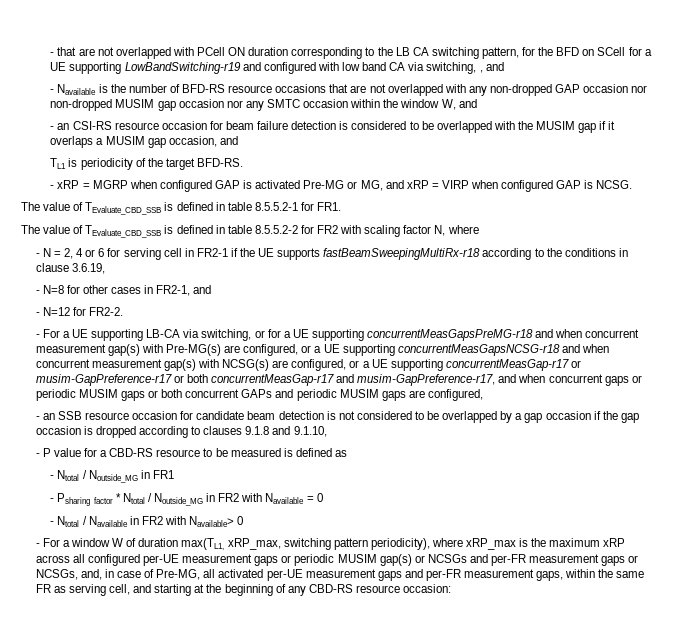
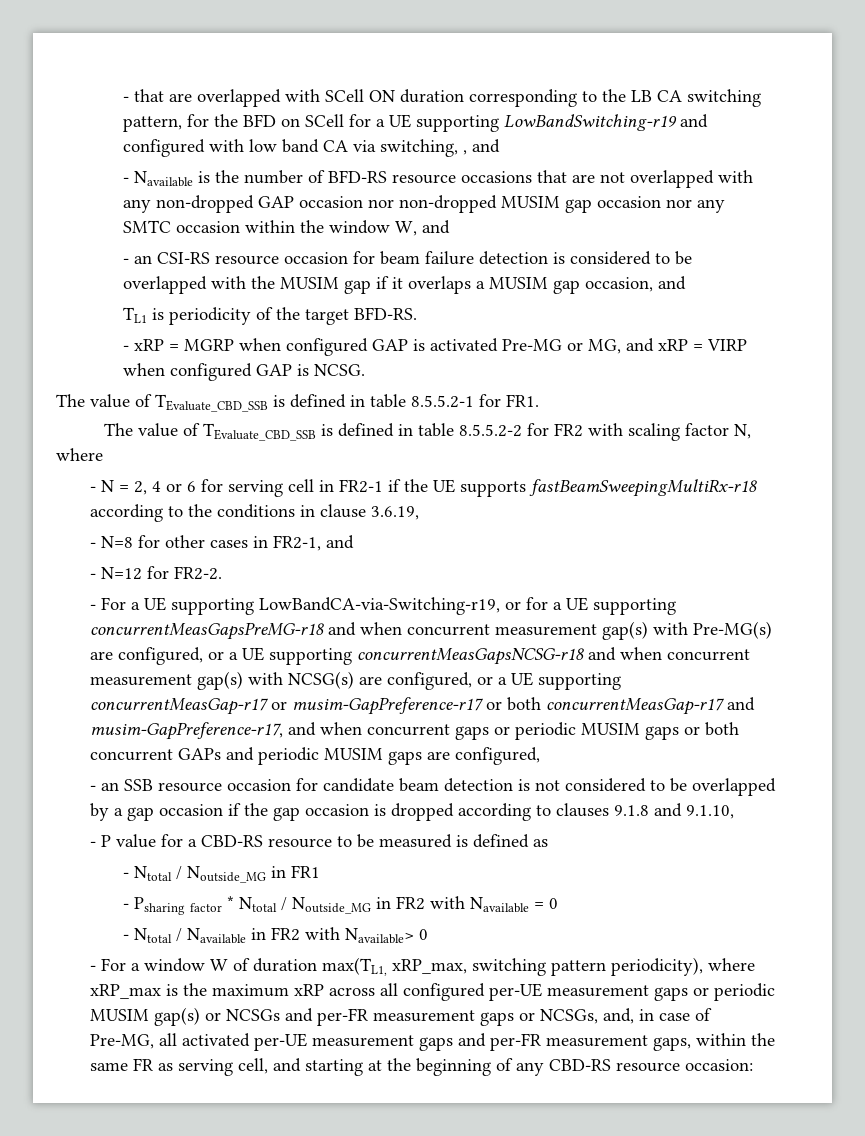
- - that are not overlapped with PCell ON duration corresponding to the LB CA switching pattern, for the BFD on SCell for a UE supporting LowBandSwitching-r19 and configured with low band CA via switching, , and
+ - that are overlapped with SCell ON duration corresponding to the LB CA switching pattern, for the BFD on SCell for a UE supporting LowBandSwitching-r19 and configured with low band CA via switching, , and
- - For a UE supporting LB-CA via switching, or for a UE supporting concurrentMeasGapsPreMG-r18 and when concurrent measurement gap(s) with Pre-MG(s) are configured, or a UE supporting concurrentMeasGapsNCSG-r18 and when concurrent measurement gap(s) with NCSG(s) are configured, or a UE supporting concurrentMeasGap-r17 or musim-GapPreference-r17 or both concurrentMeasGap-r17 and musim-GapPreference-r17, and when concurrent gaps or periodic MUSIM gaps or both concurrent GAPs and periodic MUSIM gaps are configured,
+ - For a UE supporting LowBandCA-via-Switching-r19, or for a UE supporting concurrentMeasGapsPreMG-r18 and when concurrent measurement gap(s) with Pre-MG(s) are configured, or a UE supporting concurrentMeasGapsNCSG-r18 and when concurrent measurement gap(s) with NCSG(s) are configured, or a UE supporting concurrentMeasGap-r17 or musim-GapPreference-r17 or both concurrentMeasGap-r17 and musim-GapPreference-r17, and when concurrent gaps or periodic MUSIM gaps or both concurrent GAPs and periodic MUSIM gaps are configured,

